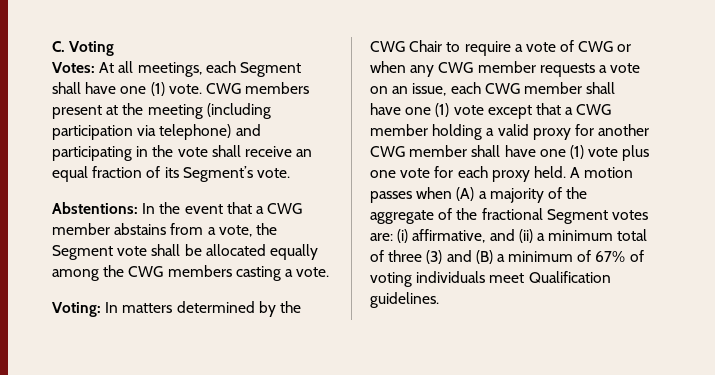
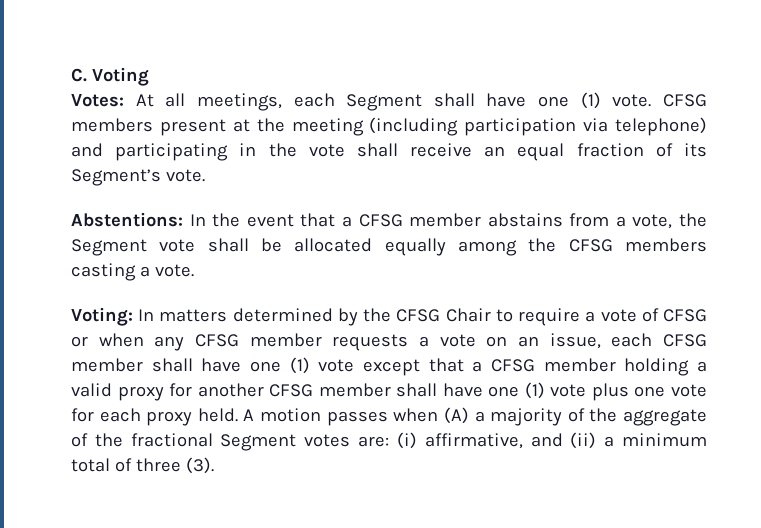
- CWG members present at the meeting (including participation via telephone) and participating in the vote shall receive an equal fraction of its Segment’s vote.
+ CFSG members present at the meeting (including participation via telephone) and participating in the vote shall receive an equal fraction of its Segment’s vote.
- Abstentions: In the event that a CWG member abstains from a vote, the Segment vote shall be allocated equally among the CWG members casting a vote.
+ Abstentions: In the event that a CFSG member abstains from a vote, the Segment vote shall be allocated equally among the CFSG members casting a vote.
- Voting: In matters determined by the CWG Chair to require a vote of CWG or when any CWG member requests a vote on an issue, each CWG member shall have one (1) vote except that a CWG member holding a valid proxy for another CWG member shall have one (1) vote plus one vote for each proxy held.
+ Voting: In matters determined by the CFSG Chair to require a vote of CFSG or when any CFSG member requests a vote on an issue, each CFSG member shall have one (1) vote except that a CFSG member holding a valid proxy for another CFSG member shall have one (1) vote plus one vote for each proxy held.
- A motion passes when (A) a majority of the aggregate of the fractional Segment votes are: (i) affirmative, and (ii) a minimum total of three (3) and (B) a minimum of 67% of voting individuals meet Qualification guidelines.
+ A motion passes when (A) a majority of the aggregate of the fractional Segment votes are: (i) affirmative, and (ii) a minimum total of three (3).

